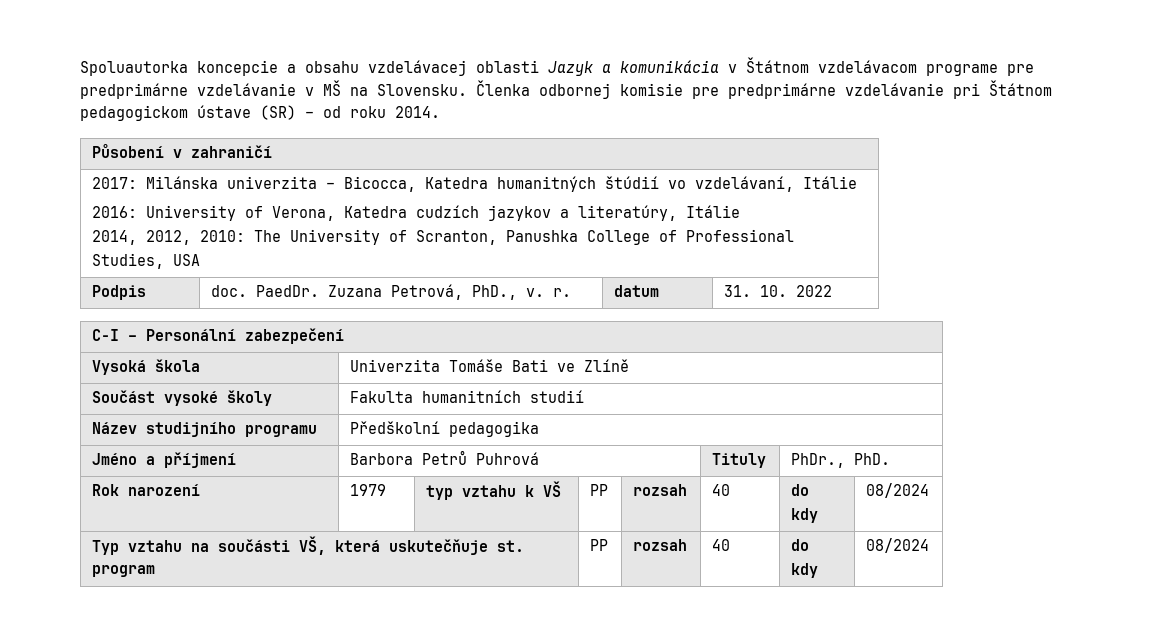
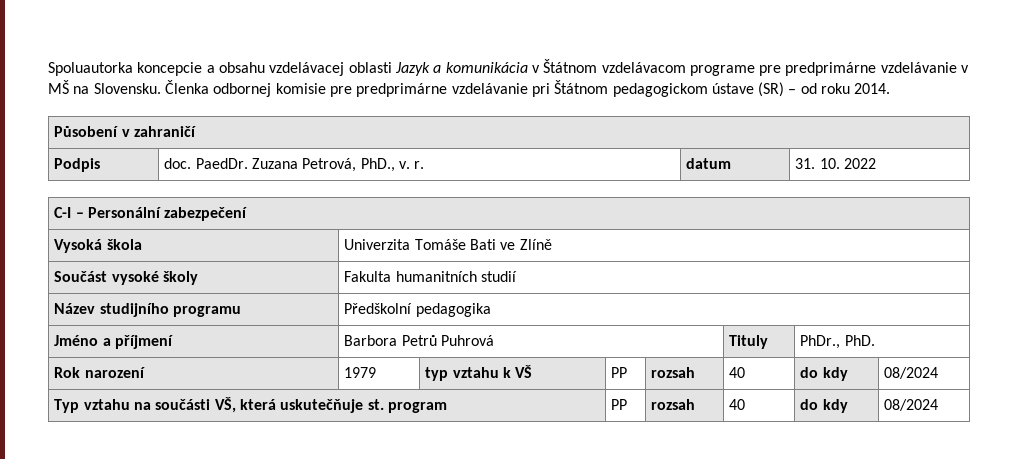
- 2017: Milánska univerzita – Bicocca, Katedra humanitných štúdií vo vzdelávaní, Itálie
- 2016: University of Verona, Katedra cudzích jazykov a literatúry, Itálie
- 2014, 2012, 2010: The University of Scranton, Panushka College of Professional Studies, USA

